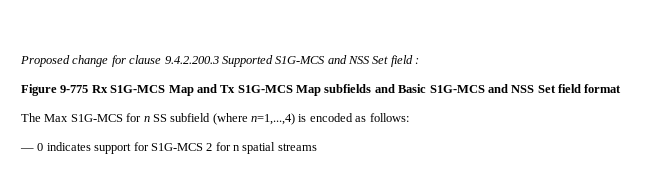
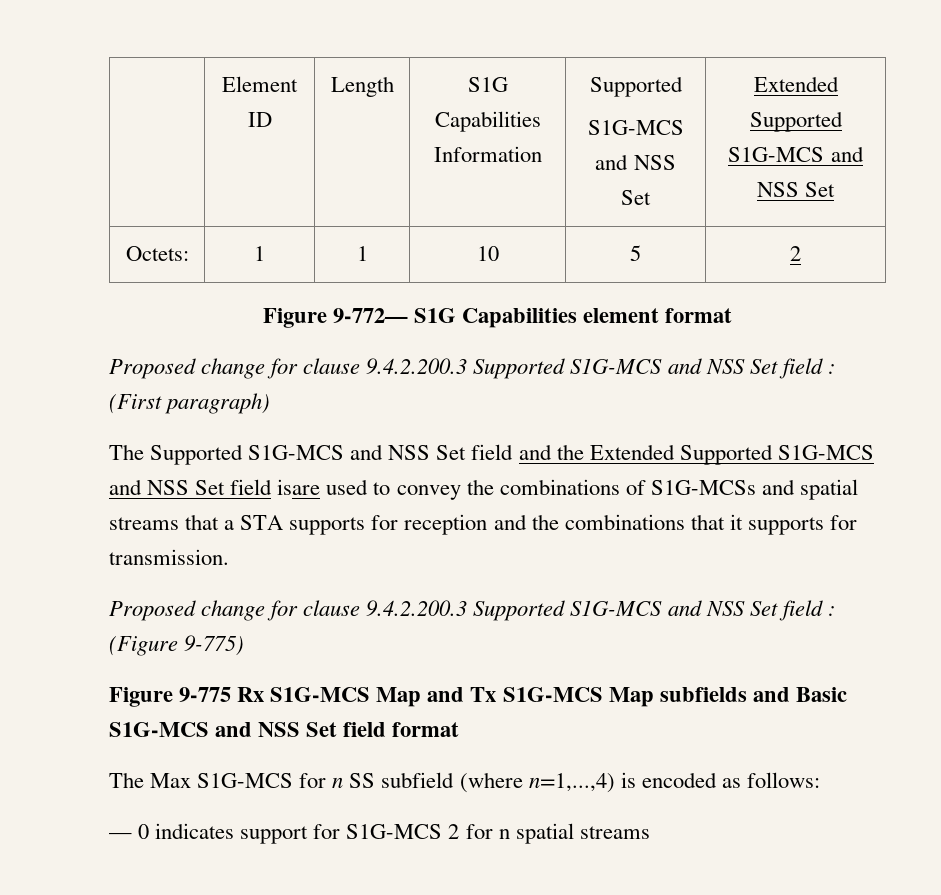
+ | Element ID | Length | S1G Capabilities Information | Supported
+ S1G-MCS and NSS Set | Extended Supported S1G-MCS and NSS Set
+ Octets: | 1 | 1 | 10 | 5 | 2
+ Figure 9-772— S1G Capabilities element format
- Proposed change for clause 9.4.2.200.3 Supported S1G-MCS and NSS Set field :
+ Proposed change for clause 9.4.2.200.3 Supported S1G-MCS and NSS Set field : (First paragraph)
+ The Supported S1G-MCS and NSS Set field and the Extended Supported S1G-MCS and NSS Set field isare used to convey the combinations of S1G-MCSs and spatial streams that a STA supports for reception and the combinations that it supports for transmission.
+ Proposed change for clause 9.4.2.200.3 Supported S1G-MCS and NSS Set field : (Figure 9-775)

